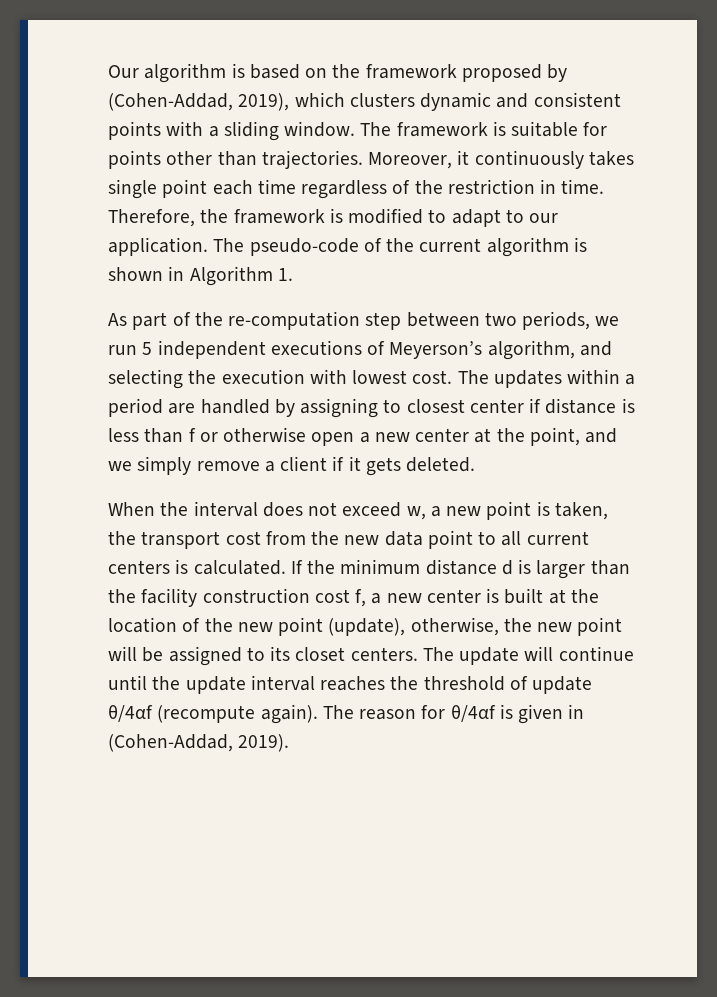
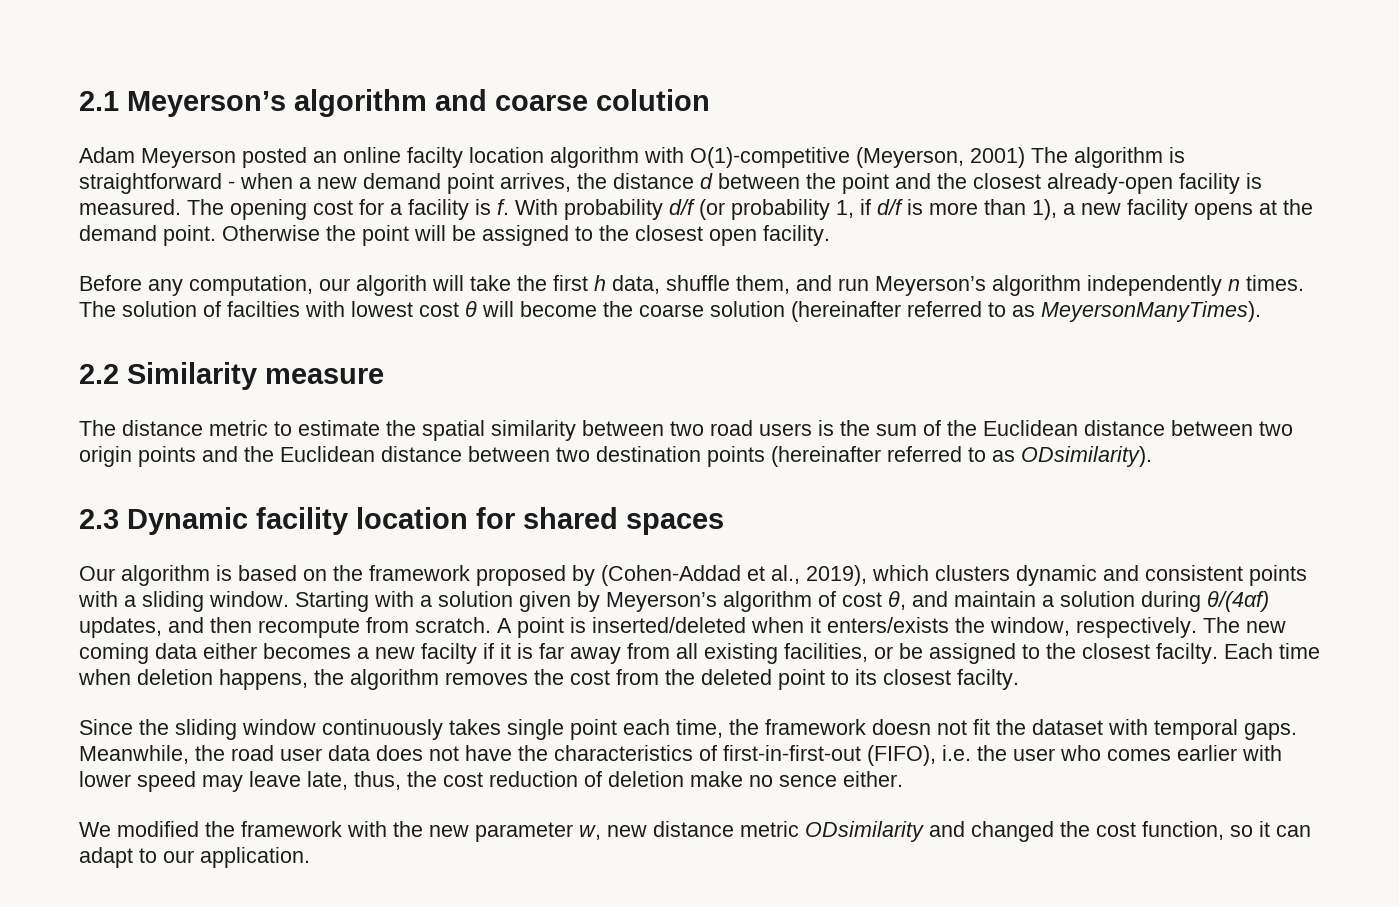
+ 2.1 Meyerson’s algorithm and coarse colution
+ Adam Meyerson posted an online facilty location algorithm with O(1)-competitive (Meyerson, 2001) The algorithm is straightforward - when a new demand point arrives, the distance d between the point and the closest already-open facility is measured. The opening cost for a facility is f. With probability d/f (or probability 1, if d/f is more than 1), a new facility opens at the demand point. Otherwise the point will be assigned to the closest open facility.
+ Before any computation, our algorith will take the first h data, shuffle them, and run Meyerson’s algorithm independently n times. The solution of facilties with lowest cost θ will become the coarse solution (hereinafter referred to as MeyersonManyTimes).
+ 2.2 Similarity measure
+ The distance metric to estimate the spatial similarity between two road users is the sum of the Euclidean distance between two origin points and the Euclidean distance between two destination points (hereinafter referred to as ODsimilarity).
+ 2.3 Dynamic facility location for shared spaces
- Our algorithm is based on the framework proposed by (Cohen-Addad, 2019), which clusters dynamic and consistent points with a sliding window.
+ Our algorithm is based on the framework proposed by (Cohen-Addad et al., 2019), which clusters dynamic and consistent points with a sliding window.
- The framework is suitable for points other than trajectories. Moreover, it continuously takes single point each time regardless of the restriction in time. Therefore, the framework is modified to adapt to our application. The pseudo-code of the current algorithm is shown in Algorithm 1.
- As part of the re-computation step between two periods, we run 5 independent executions of Meyerson’s algorithm, and selecting the execution with lowest cost. The updates within a period are handled by assigning to closest center if distance is less than f or otherwise open a new center at the point, and we simply remove a client if it gets deleted.
- When the interval does not exceed w, a new point is taken, the transport cost from the new data point to all current centers is calculated. If the minimum distance d is larger than the facility construction cost f, a new center is built at the location of the new point (update), otherwise, the new point will be assigned to its closet centers. The update will continue until the update interval reaches the threshold of update θ/4αf (recompute again). The reason for θ/4αf is given in (Cohen-Addad, 2019).
+ Starting with a solution given by Meyerson’s algorithm of cost θ, and maintain a solution during θ/(4αf) updates, and then recompute from scratch. A point is inserted/deleted when it enters/exists the window, respectively. The new coming data either becomes a new facilty if it is far away from all existing facilities, or be assigned to the closest facilty. Each time when deletion happens, the algorithm removes the cost from the deleted point to its closest facilty.
+ Since the sliding window continuously takes single point each time, the framework doesn not fit the dataset with temporal gaps. Meanwhile, the road user data does not have the characteristics of first-in-first-out (FIFO), i.e. the user who comes earlier with lower speed may leave late, thus, the cost reduction of deletion make no sence either.
+ We modified the framework with the new parameter w, new distance metric ODsimilarity and changed the cost function, so it can adapt to our application.

